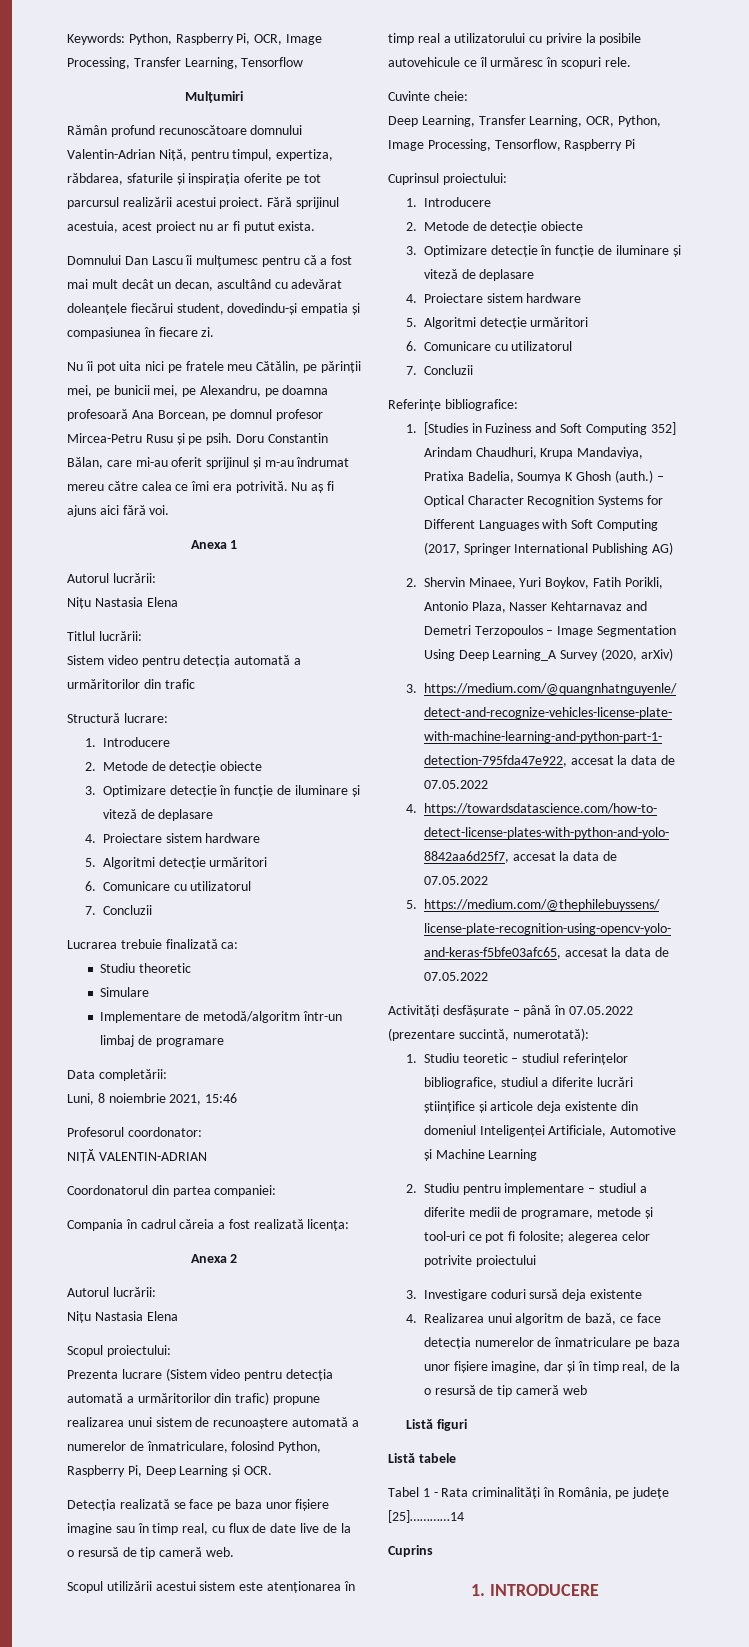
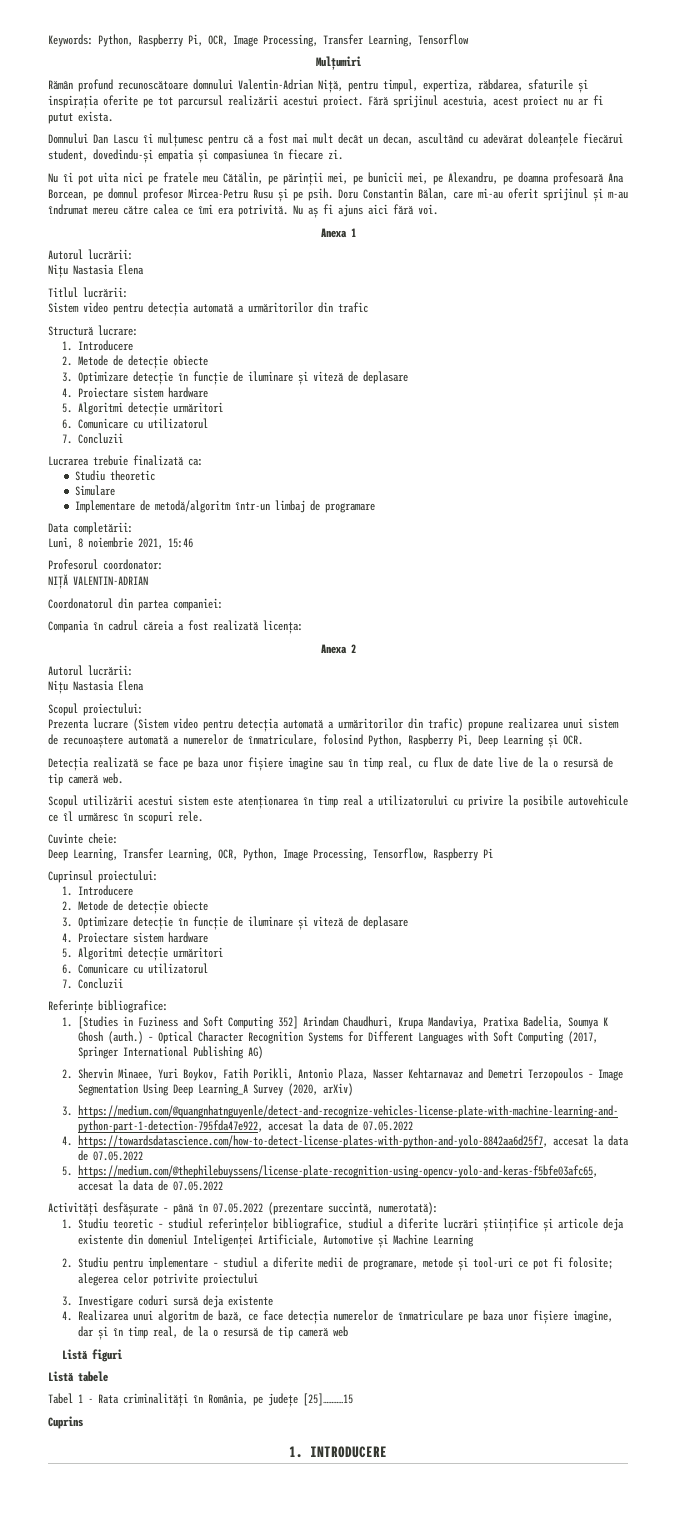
- Tabel 1 - Rata criminalități în România, pe județe [25]…………14
+ Tabel 1 - Rata criminalități în România, pe județe [25]…………15

